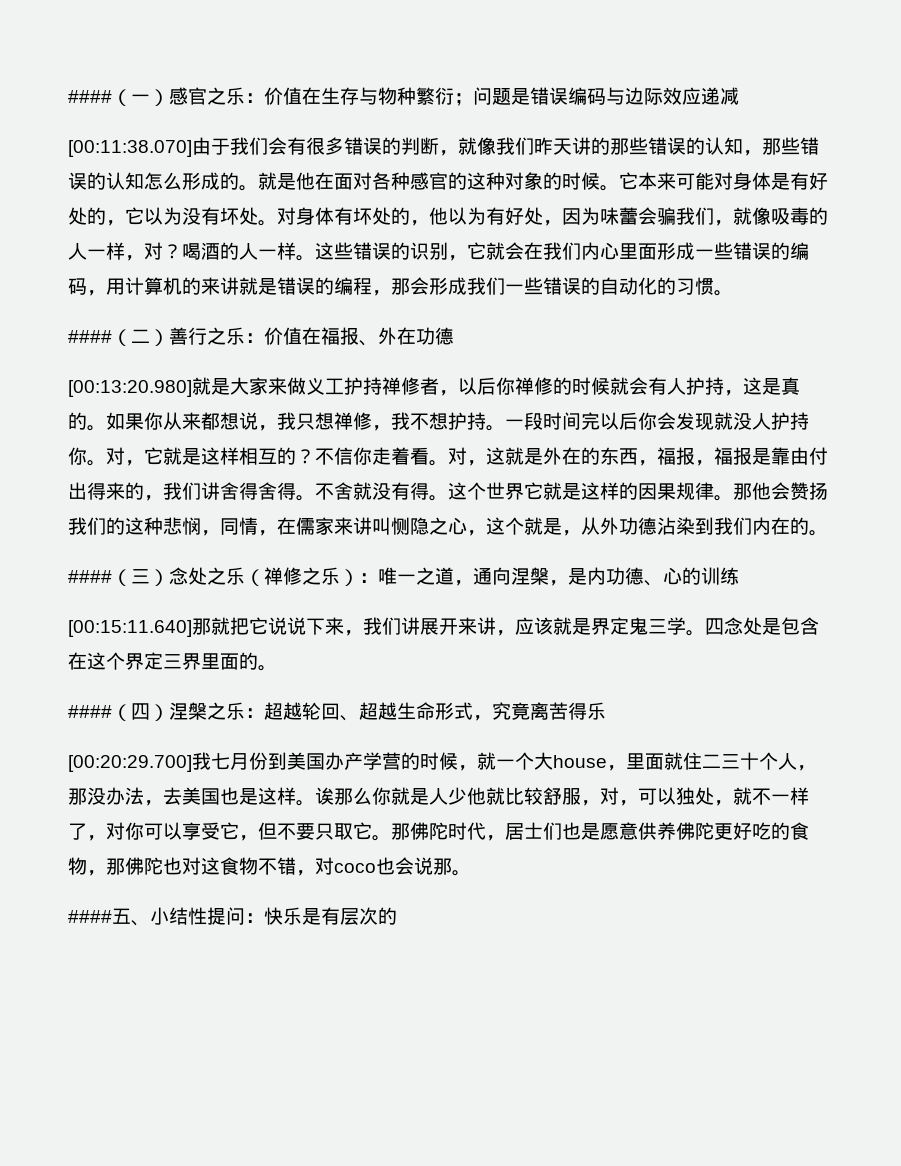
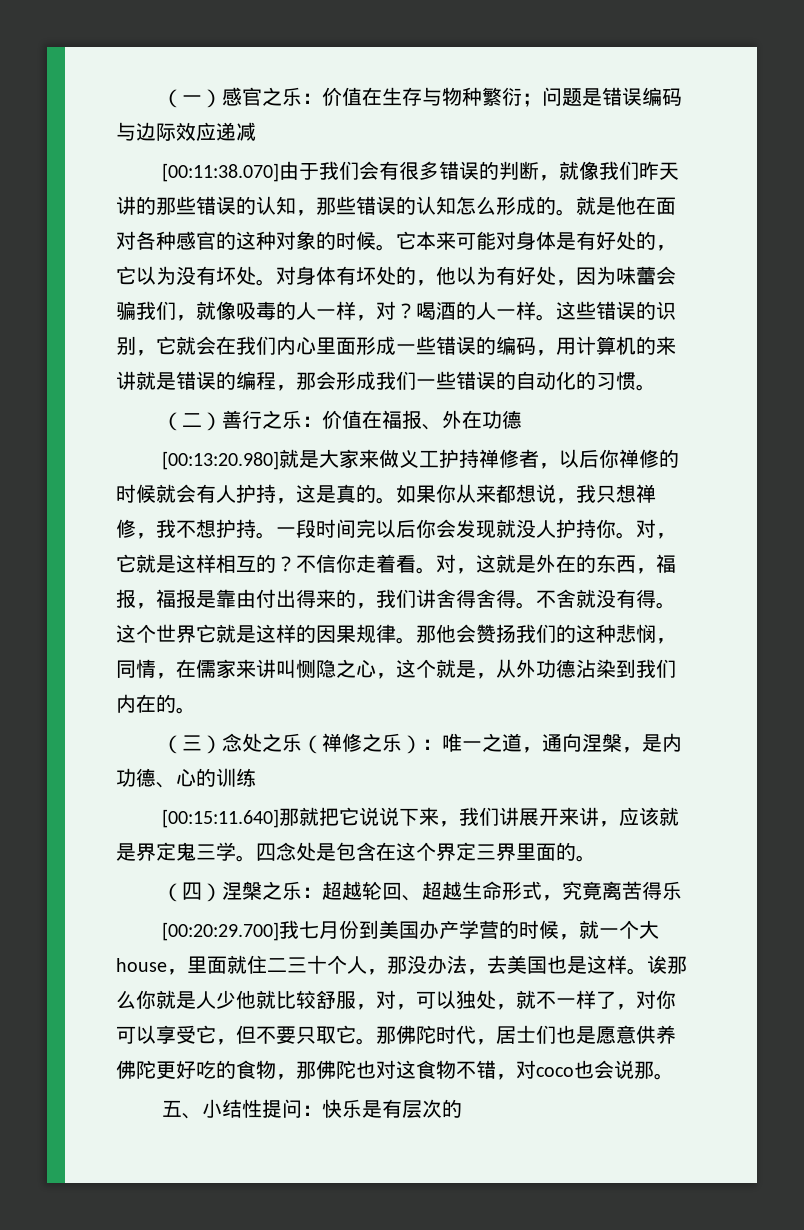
- ####（一）感官之乐：价值在生存与物种繁衍；问题是错误编码与边际效应递减
+ （一）感官之乐：价值在生存与物种繁衍；问题是错误编码与边际效应递减
- ####（二）善行之乐：价值在福报、外在功德
+ （二）善行之乐：价值在福报、外在功德
- ####（三）念处之乐（禅修之乐）：唯一之道，通向涅槃，是内功德、心的训练
+ （三）念处之乐（禅修之乐）：唯一之道，通向涅槃，是内功德、心的训练
- ####（四）涅槃之乐：超越轮回、超越生命形式，究竟离苦得乐
+ （四）涅槃之乐：超越轮回、超越生命形式，究竟离苦得乐
- ####五、小结性提问：快乐是有层次的
+ 五、小结性提问：快乐是有层次的

